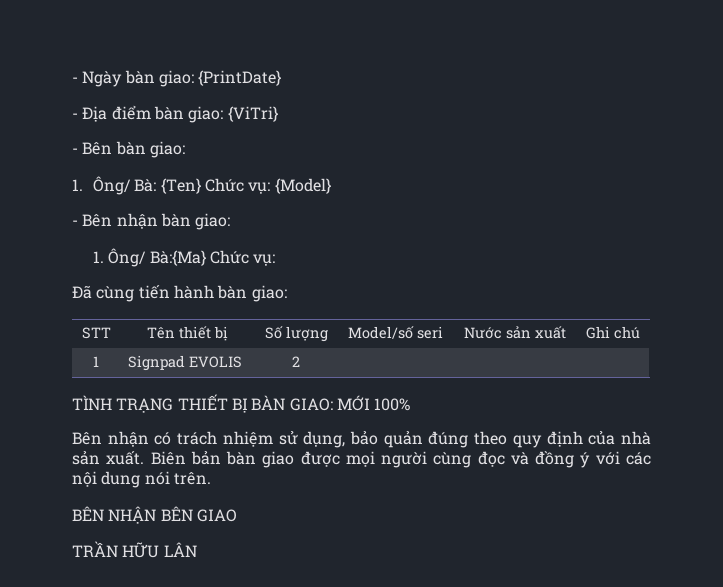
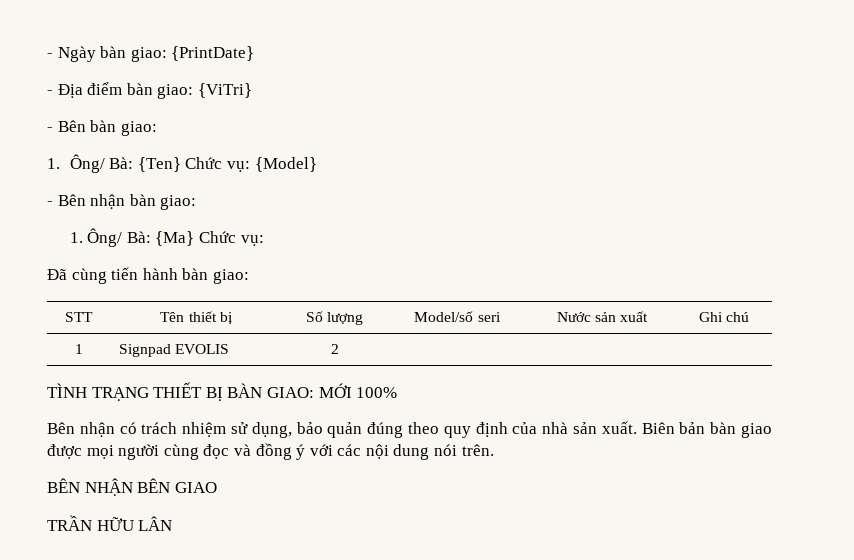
- 1. Ông/ Bà:{Ma} Chức vụ:
+ 1. Ông/ Bà: {Ma} Chức vụ:

